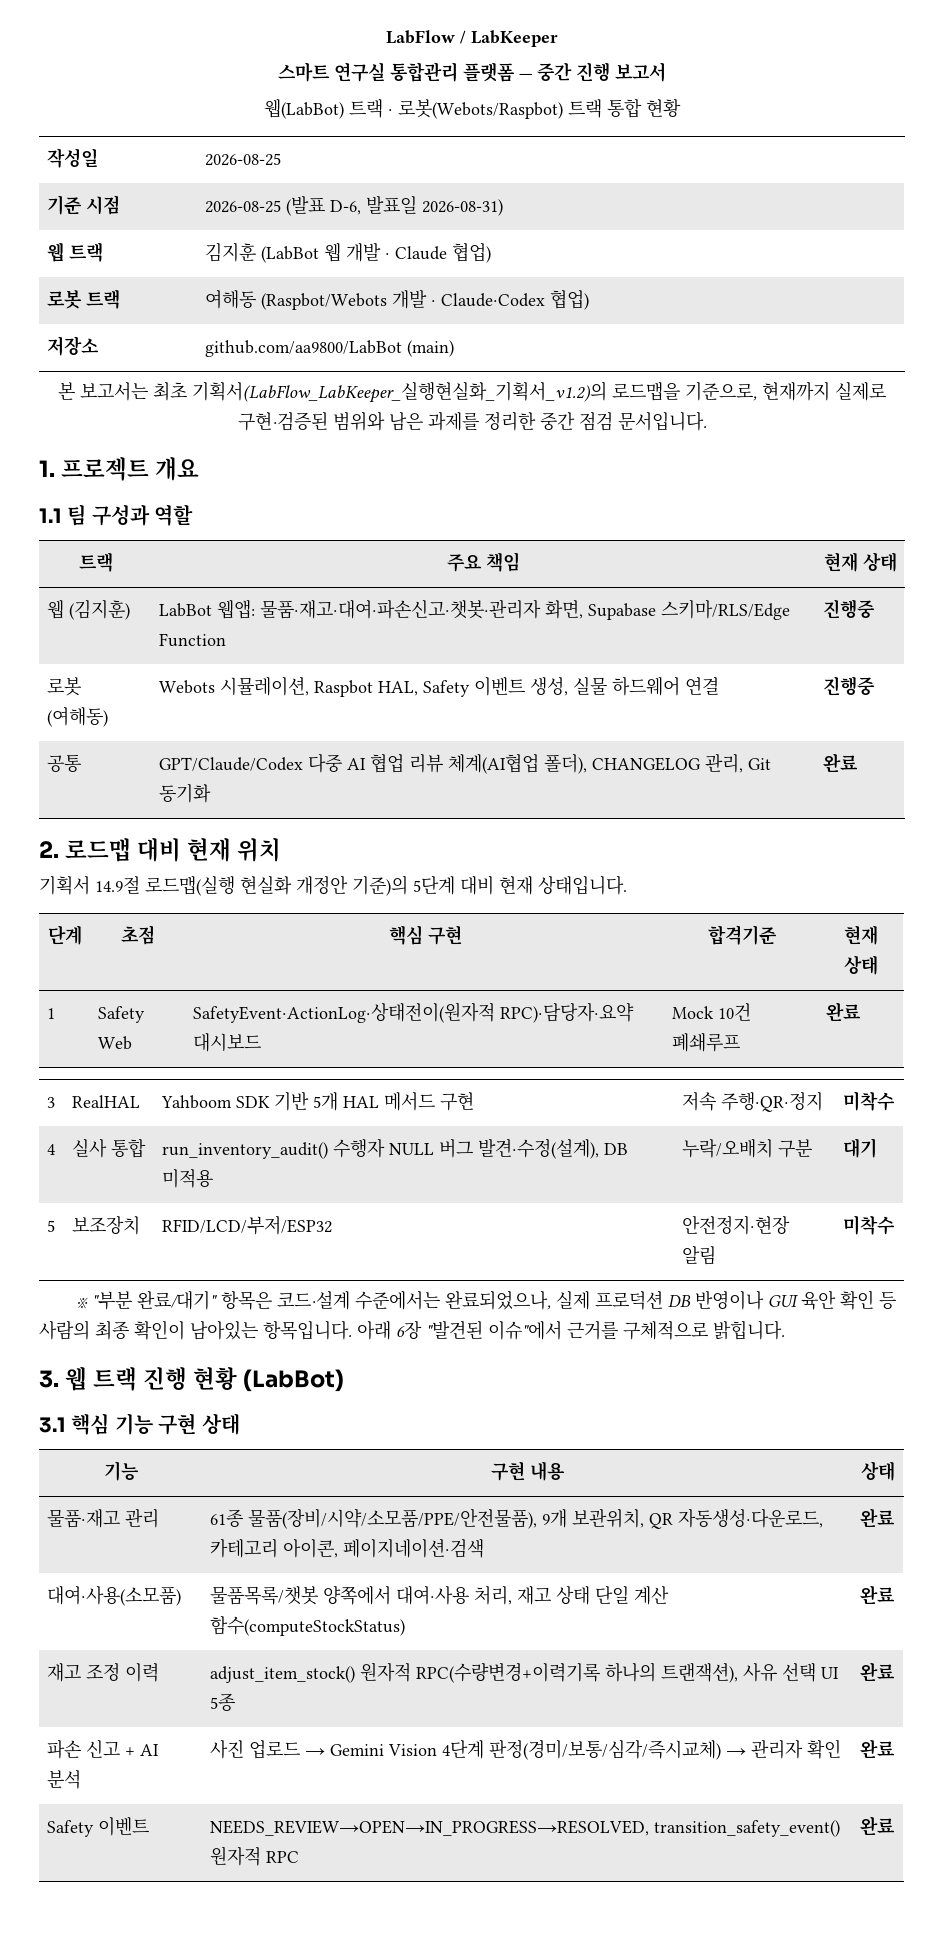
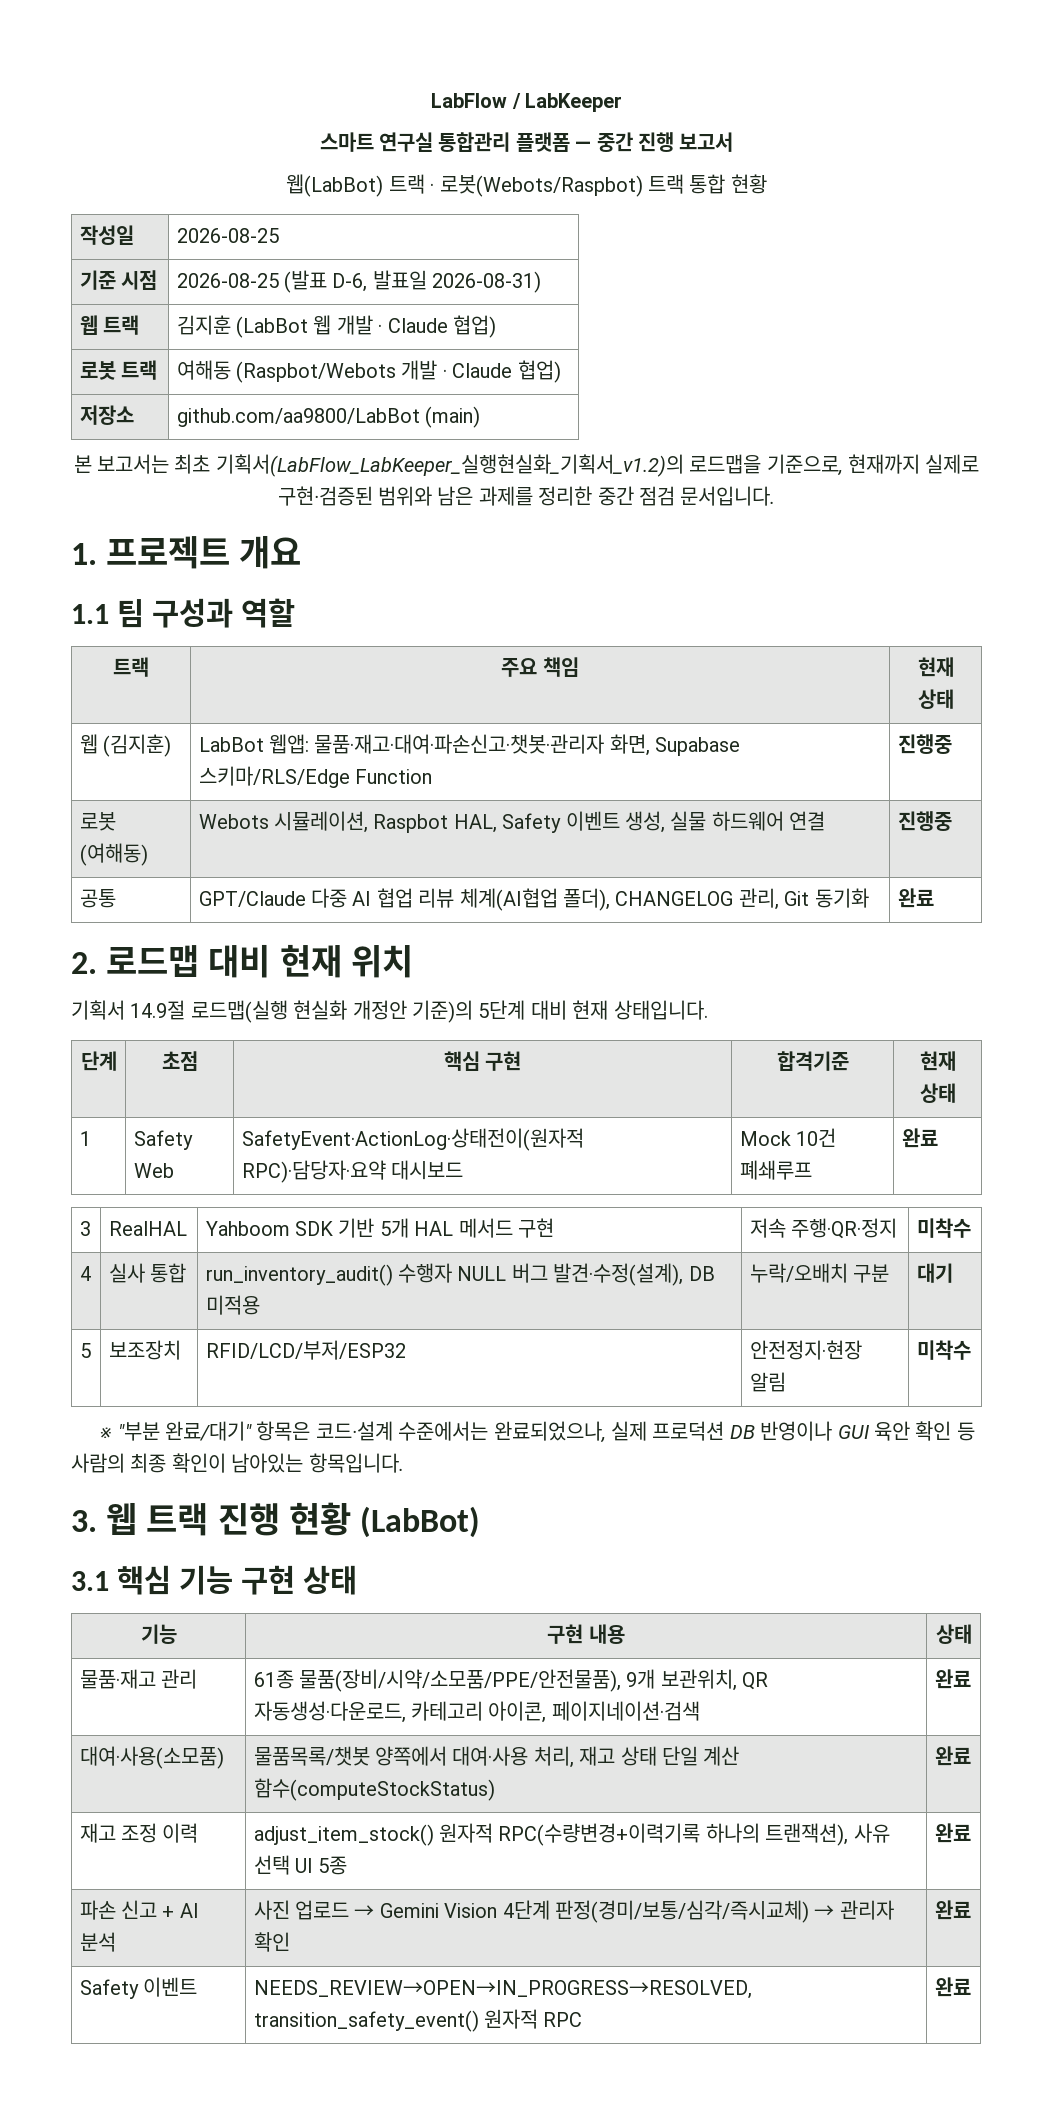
- 로봇 트랙 | 여해동 (Raspbot/Webots 개발 · Claude·Codex 협업)
+ 로봇 트랙 | 여해동 (Raspbot/Webots 개발 · Claude 협업)
- 공통 | GPT/Claude/Codex 다중 AI 협업 리뷰 체계(AI협업 폴더), CHANGELOG 관리, Git 동기화 | 완료
+ 공통 | GPT/Claude 다중 AI 협업 리뷰 체계(AI협업 폴더), CHANGELOG 관리, Git 동기화 | 완료
- 아래 6장 "발견된 이슈"에서 근거를 구체적으로 밝힙니다.

